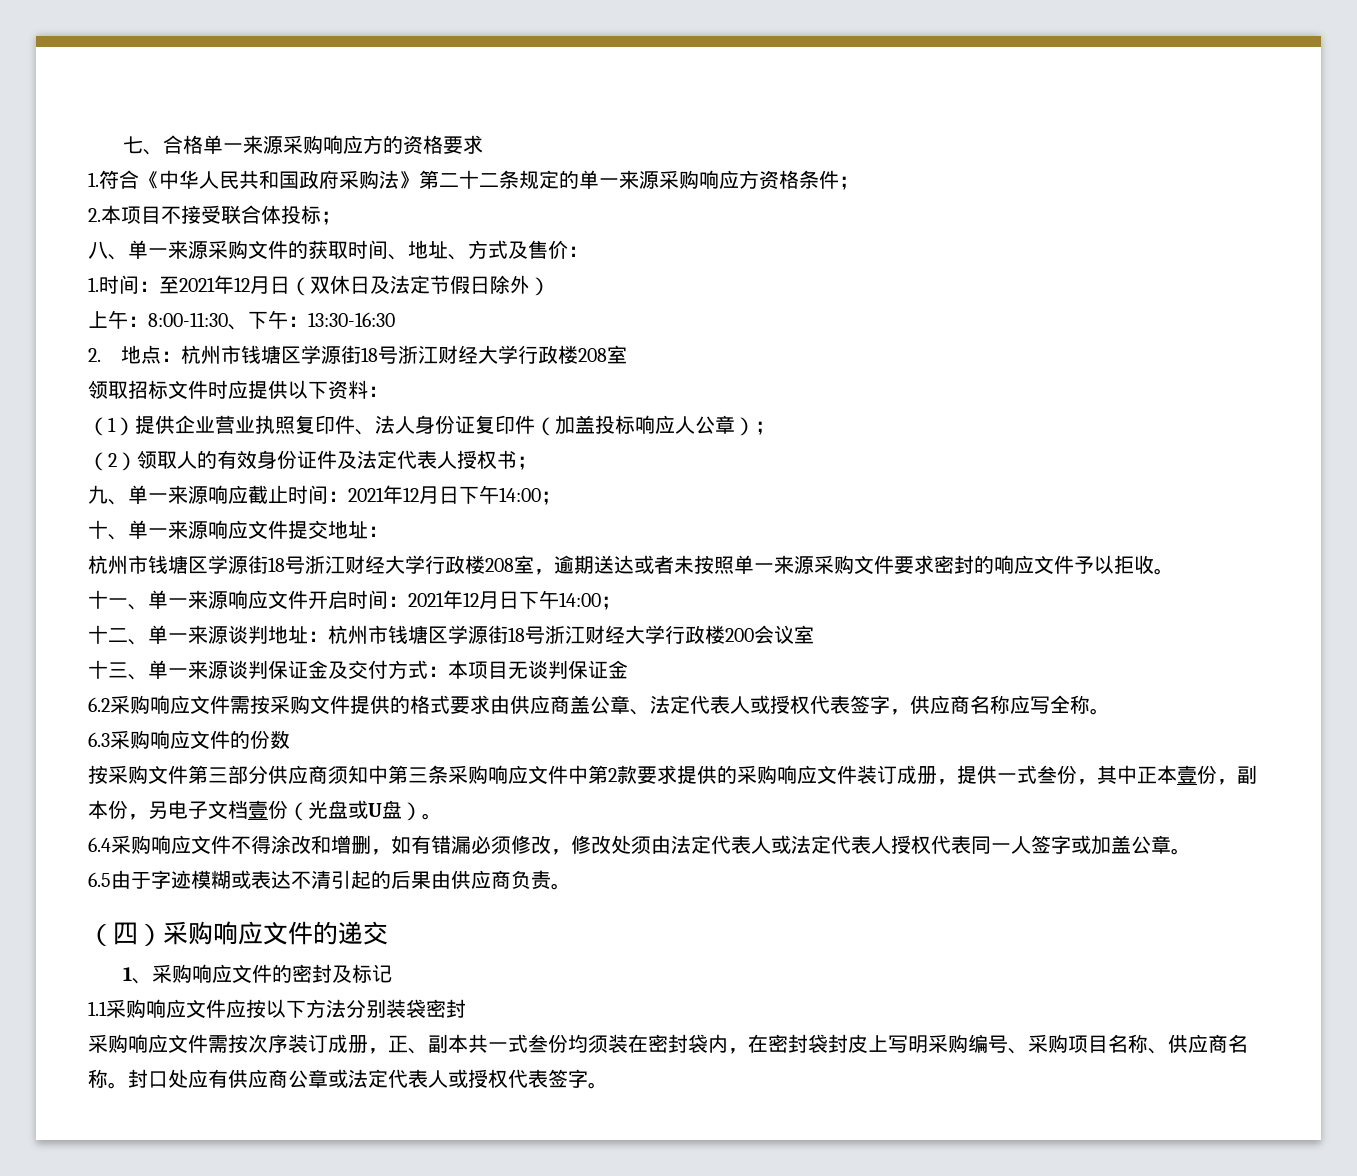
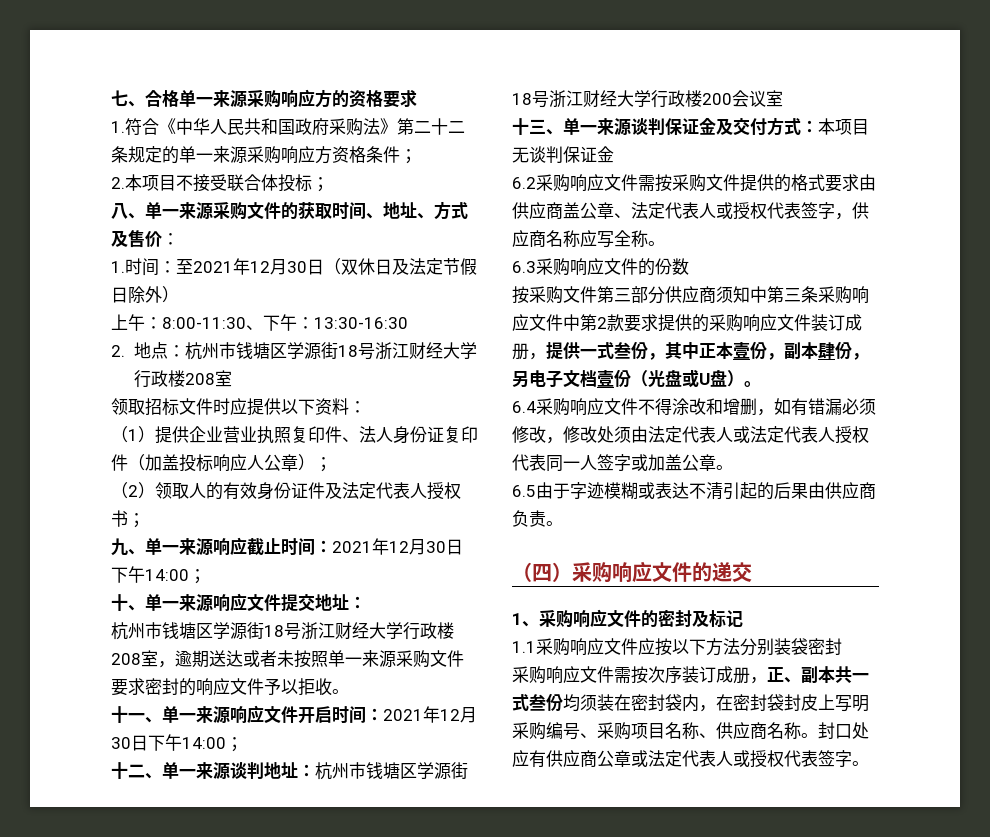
- 1.时间：至2021年12月日（双休日及法定节假日除外）
+ 1.时间：至2021年12月30日（双休日及法定节假日除外）
- 九、单一来源响应截止时间：2021年12月日下午14:00；
+ 九、单一来源响应截止时间：2021年12月30日下午14:00；
- 十一、单一来源响应文件开启时间：2021年12月日下午14:00；
+ 十一、单一来源响应文件开启时间：2021年12月30日下午14:00；
- 按采购文件第三部分供应商须知中第三条采购响应文件中第2款要求提供的采购响应文件装订成册，提供一式叁份，其中正本壹份，副本份，另电子文档壹份（光盘或U盘）。
+ 按采购文件第三部分供应商须知中第三条采购响应文件中第2款要求提供的采购响应文件装订成册，提供一式叁份，其中正本壹份，副本肆份，另电子文档壹份（光盘或U盘）。

